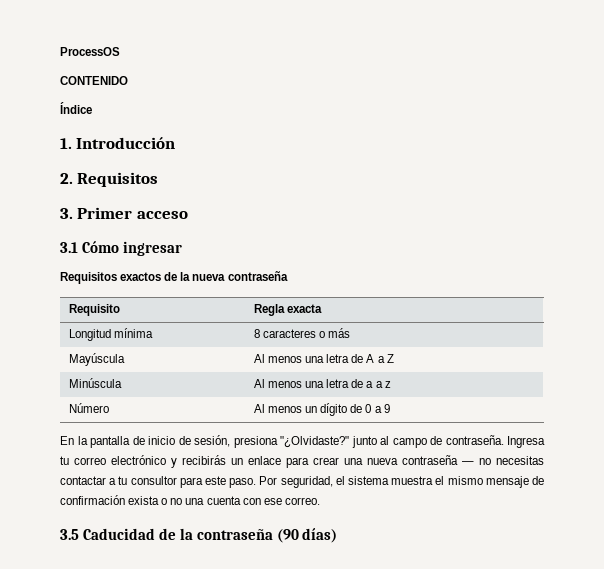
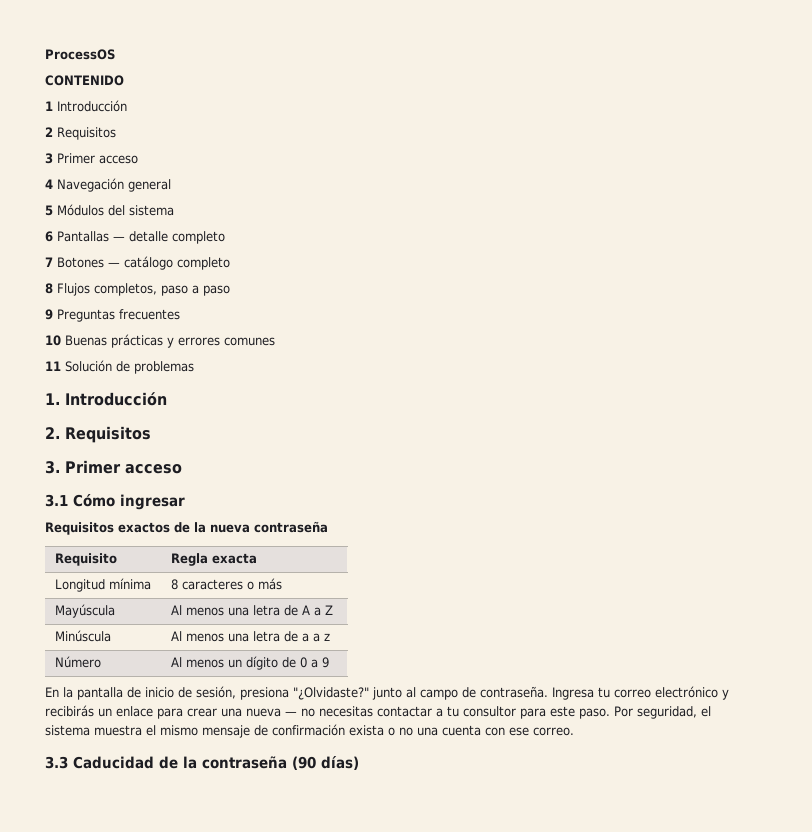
- Índice
+ 1 Introducción
+ 2 Requisitos
+ 3 Primer acceso
+ 4 Navegación general
+ 5 Módulos del sistema
+ 6 Pantallas — detalle completo
+ 7 Botones — catálogo completo
+ 8 Flujos completos, paso a paso
+ 9 Preguntas frecuentes
+ 10 Buenas prácticas y errores comunes
+ 11 Solución de problemas
- Ingresa tu correo electrónico y recibirás un enlace para crear una nueva contraseña — no necesitas contactar a tu consultor para este paso.
+ Ingresa tu correo electrónico y recibirás un enlace para crear una nueva — no necesitas contactar a tu consultor para este paso.
- 3.5 Caducidad de la contraseña (90 días)
+ 3.3 Caducidad de la contraseña (90 días)

